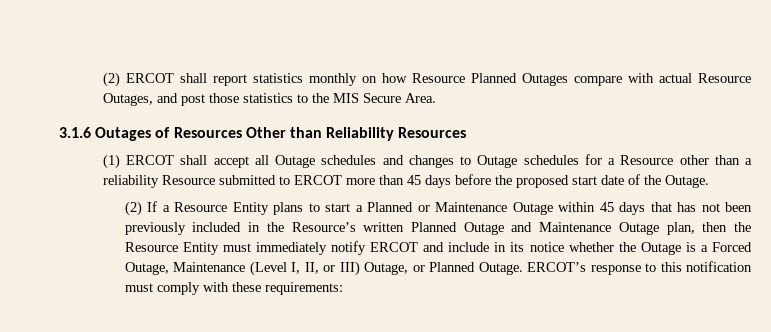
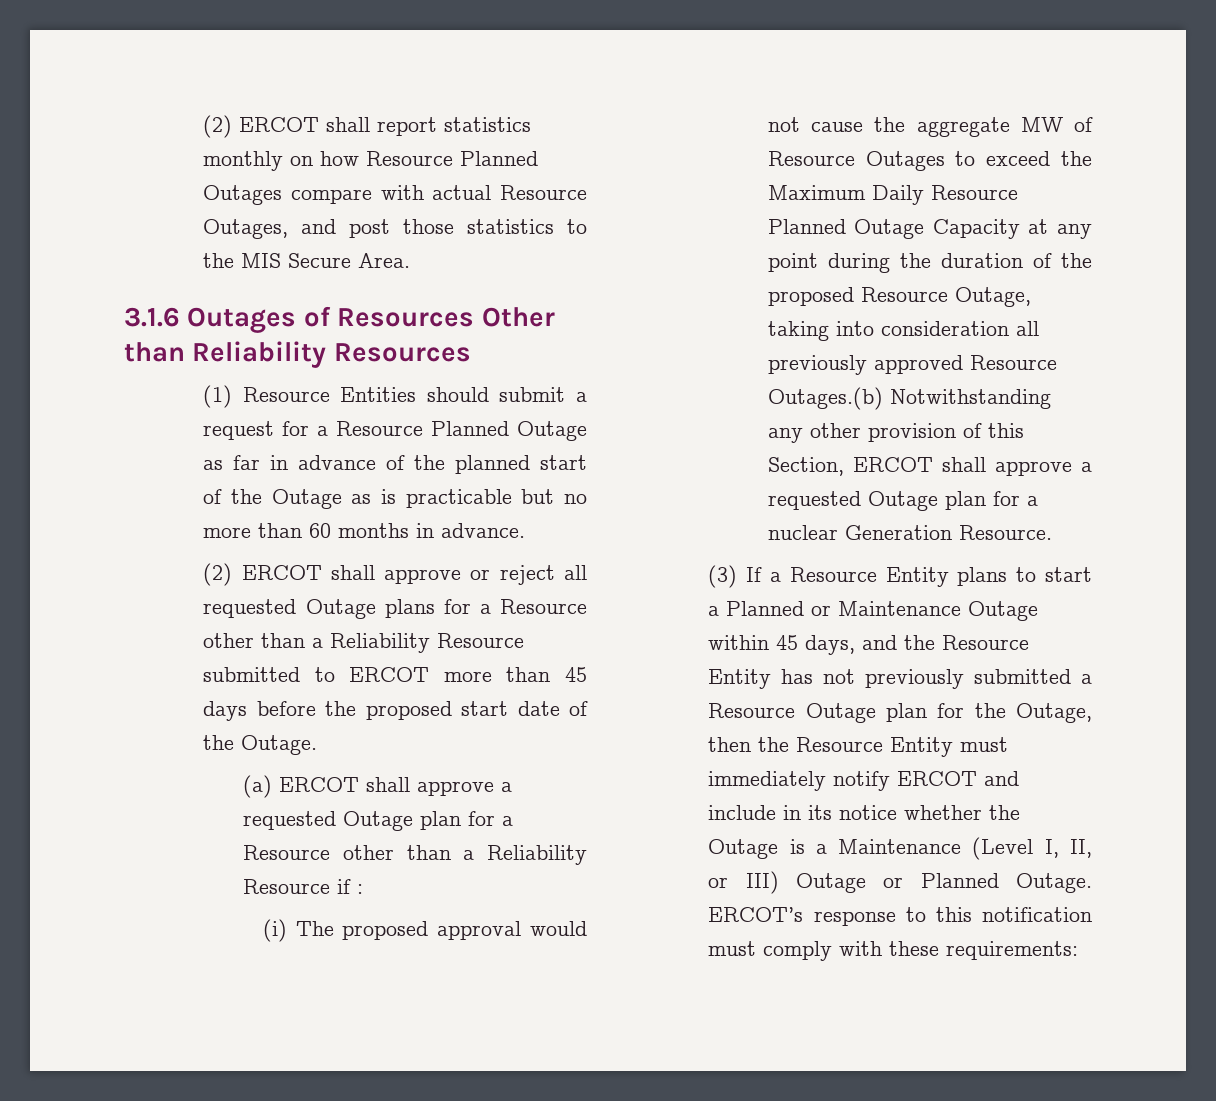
- (1) ERCOT shall accept all Outage schedules and changes to Outage schedules for a Resource other than a reliability Resource submitted to ERCOT more than 45 days before the proposed start date of the Outage.
+ (1) Resource Entities should submit a request for a Resource Planned Outage as far in advance of the planned start of the Outage as is practicable but no more than 60 months in advance.
+ (2) ERCOT shall approve or reject all requested Outage plans for a Resource other than a Reliability Resource submitted to ERCOT more than 45 days before the proposed start date of the Outage.
- (2) If a Resource Entity plans to start a Planned or Maintenance Outage within 45 days that has not been previously included in the Resource’s written Planned Outage and Maintenance Outage plan, then the Resource Entity must immediately notify ERCOT and include in its notice whether the Outage is a Forced Outage, Maintenance (Level I, II, or III) Outage, or Planned Outage.
+ (a) ERCOT shall approve a requested Outage plan for a Resource other than a Reliability Resource if :
+ (i) The proposed approval would not cause the aggregate MW of Resource Outages to exceed the Maximum Daily Resource Planned Outage Capacity at any point during the duration of the proposed Resource Outage, taking into consideration all previously approved Resource Outages.(b) Notwithstanding any other provision of this Section, ERCOT shall approve a requested Outage plan for a nuclear Generation Resource.
+ (3) If a Resource Entity plans to start a Planned or Maintenance Outage within 45 days, and the Resource Entity has not previously submitted a Resource Outage plan for the Outage, then the Resource Entity must immediately notify ERCOT and include in its notice whether the Outage is a Maintenance (Level I, II, or III) Outage or Planned Outage.

